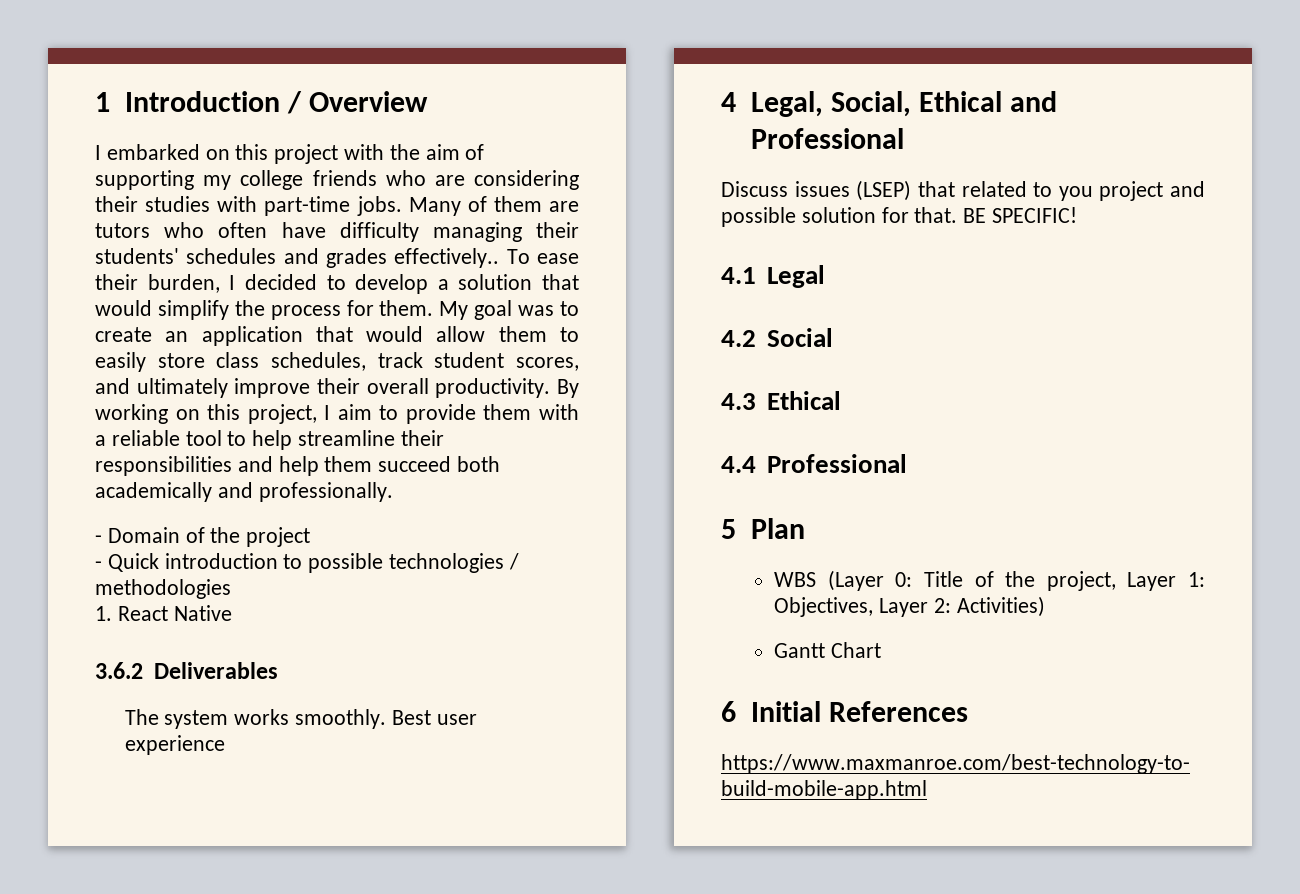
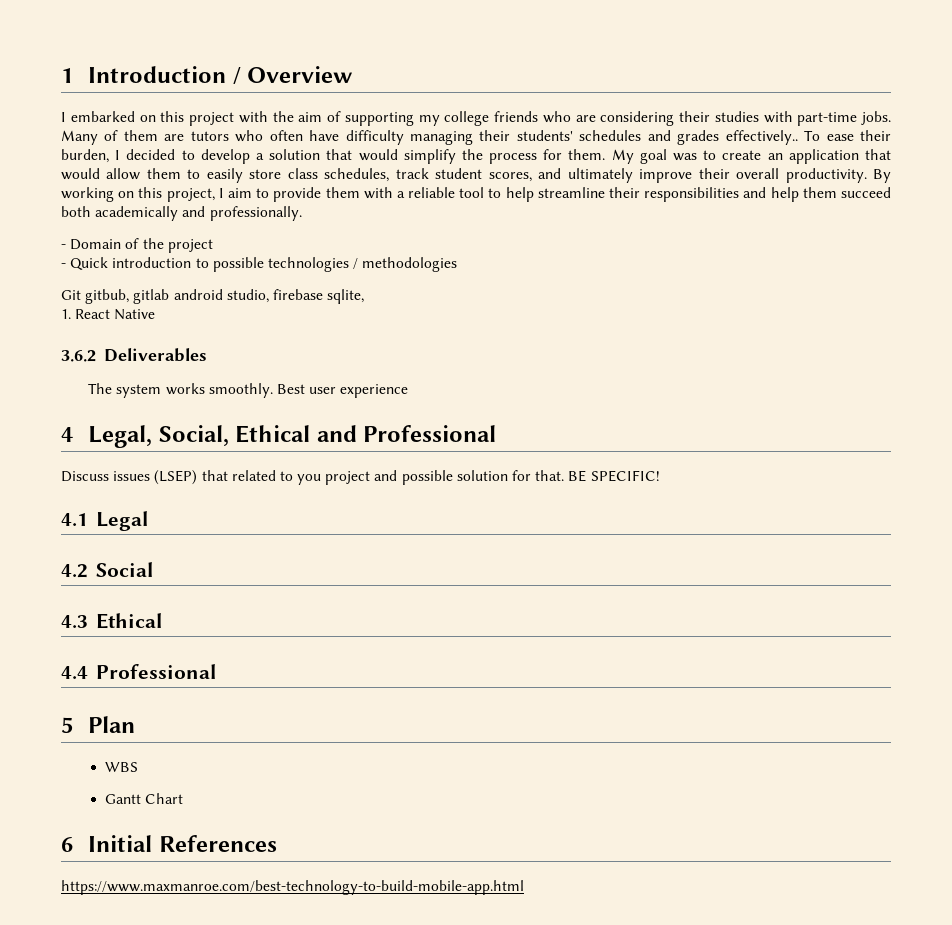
+ Git gitbub, gitlab android studio, firebase sqlite,
- WBS (Layer 0: Title of the project, Layer 1: Objectives, Layer 2: Activities)
+ WBS

